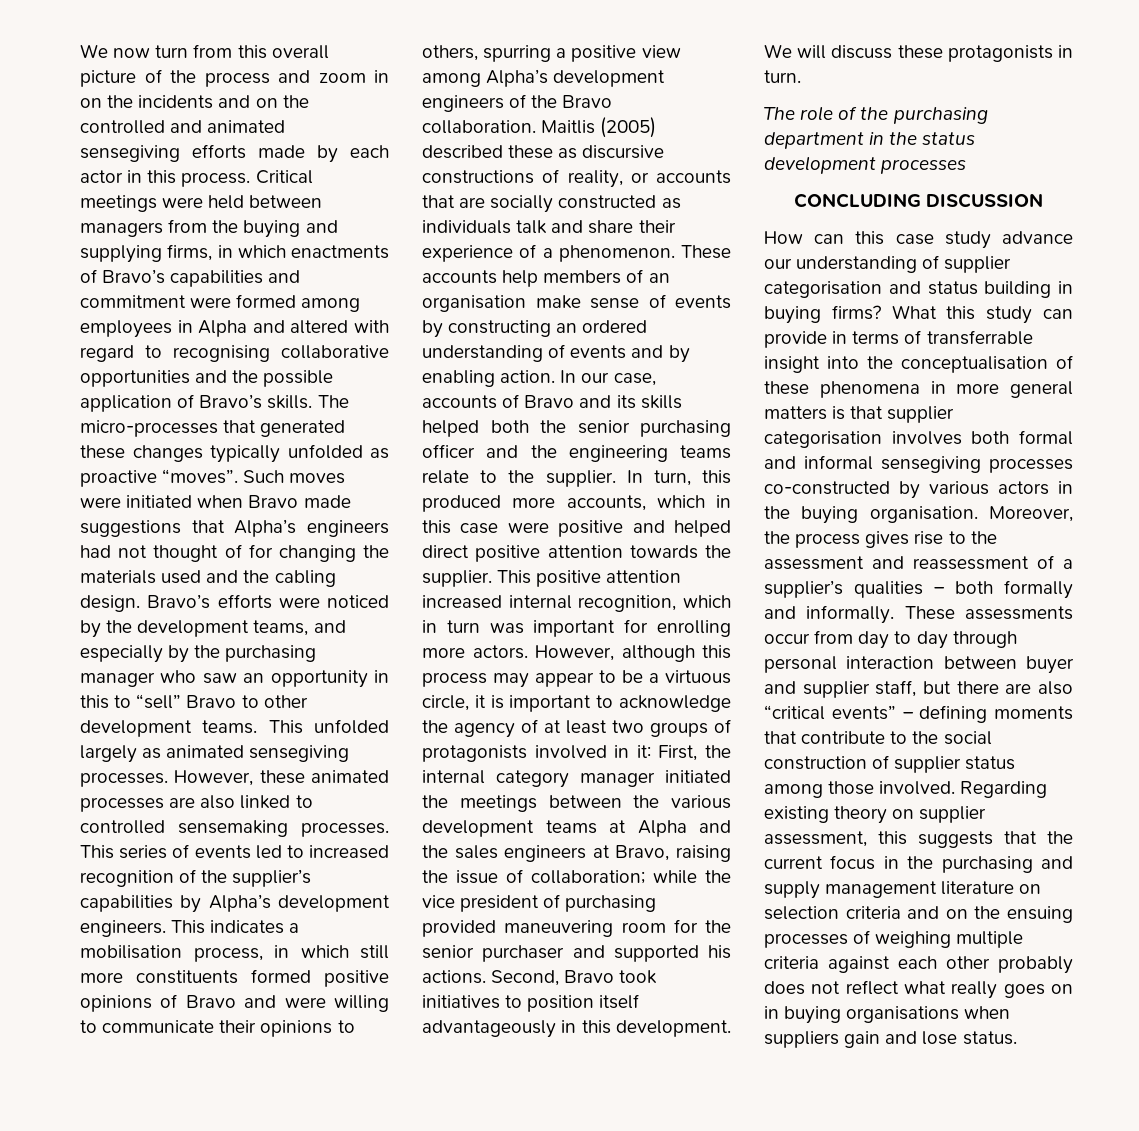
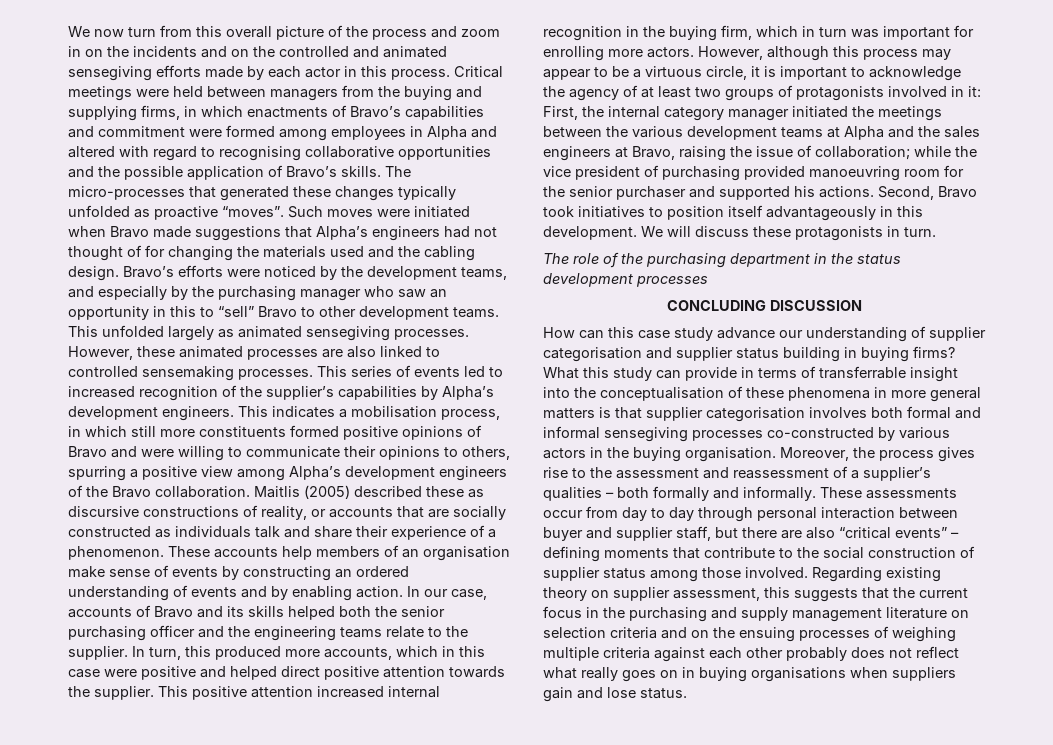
- This positive attention increased internal recognition, which in turn was important for enrolling more actors.
+ This positive attention increased internal recognition in the buying firm, which in turn was important for enrolling more actors.
- while the vice president of purchasing provided maneuvering room for the senior purchaser and supported his actions.
+ while the vice president of purchasing provided manoeuvring room for the senior purchaser and supported his actions.
- How can this case study advance our understanding of supplier categorisation and status building in buying firms?
+ How can this case study advance our understanding of supplier categorisation and supplier status building in buying firms?

